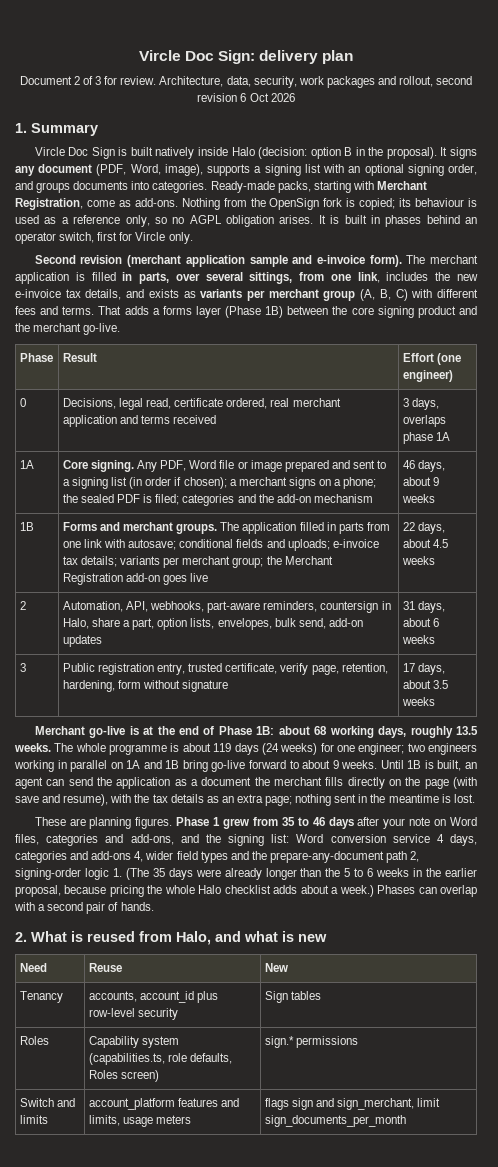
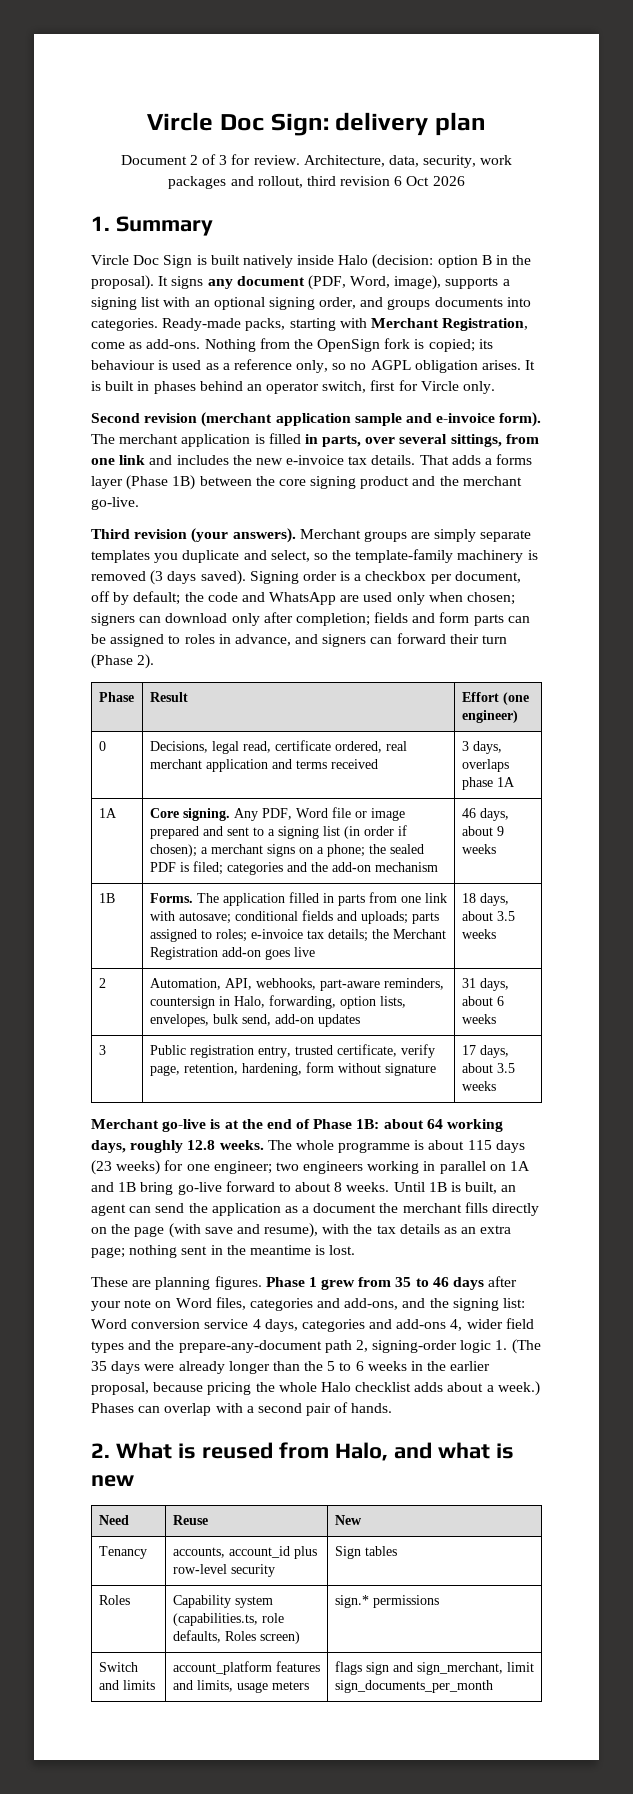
- Architecture, data, security, work packages and rollout, second revision 6 Oct 2026
+ Architecture, data, security, work packages and rollout, third revision 6 Oct 2026
- The merchant application is filled in parts, over several sittings, from one link, includes the new e-invoice tax details, and exists as variants per merchant group (A, B, C) with different fees and terms.
+ The merchant application is filled in parts, over several sittings, from one link and includes the new e-invoice tax details.
+ Third revision (your answers). Merchant groups are simply separate templates you duplicate and select, so the template-family machinery is removed (3 days saved). Signing order is a checkbox per document, off by default; the code and WhatsApp are used only when chosen; signers can download only after completion; fields and form parts can be assigned to roles in advance, and signers can forward their turn (Phase 2).
- 1B | Forms and merchant groups. The application filled in parts from one link with autosave; conditional fields and uploads; e-invoice tax details; variants per merchant group; the Merchant Registration add-on goes live | 22 days, about 4.5 weeks
+ 1B | Forms. The application filled in parts from one link with autosave; conditional fields and uploads; parts assigned to roles; e-invoice tax details; the Merchant Registration add-on goes live | 18 days, about 3.5 weeks
- 2 | Automation, API, webhooks, part-aware reminders, countersign in Halo, share a part, option lists, envelopes, bulk send, add-on updates | 31 days, about 6 weeks
+ 2 | Automation, API, webhooks, part-aware reminders, countersign in Halo, forwarding, option lists, envelopes, bulk send, add-on updates | 31 days, about 6 weeks
- Merchant go-live is at the end of Phase 1B: about 68 working days, roughly 13.5 weeks.
+ Merchant go-live is at the end of Phase 1B: about 64 working days, roughly 12.8 weeks.
- The whole programme is about 119 days (24 weeks) for one engineer; two engineers working in parallel on 1A and 1B bring go-live forward to about 9 weeks.
+ The whole programme is about 115 days (23 weeks) for one engineer; two engineers working in parallel on 1A and 1B bring go-live forward to about 8 weeks.

